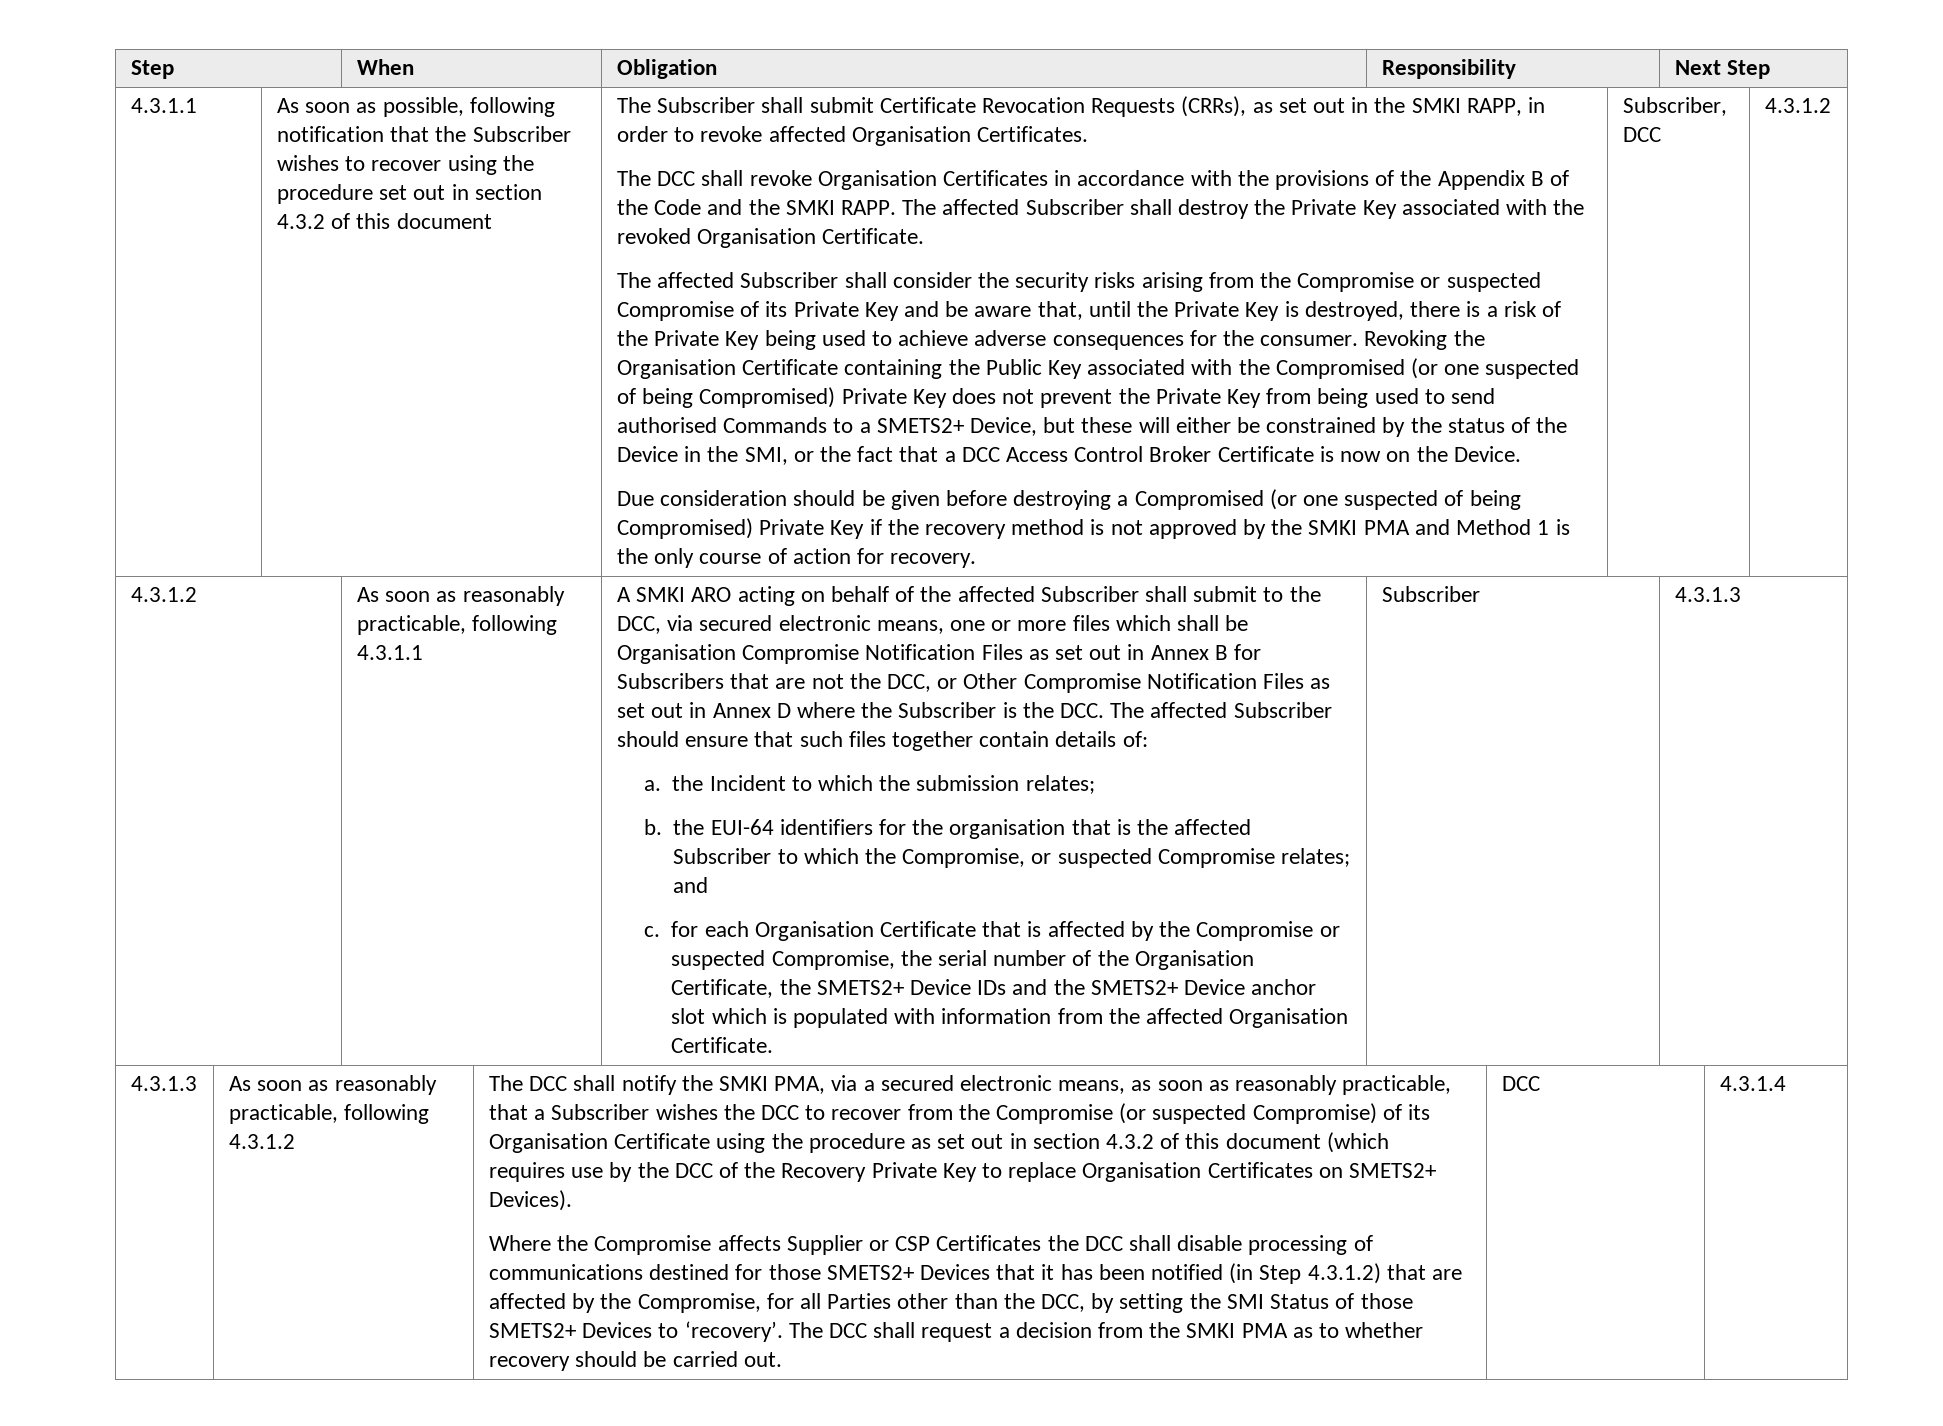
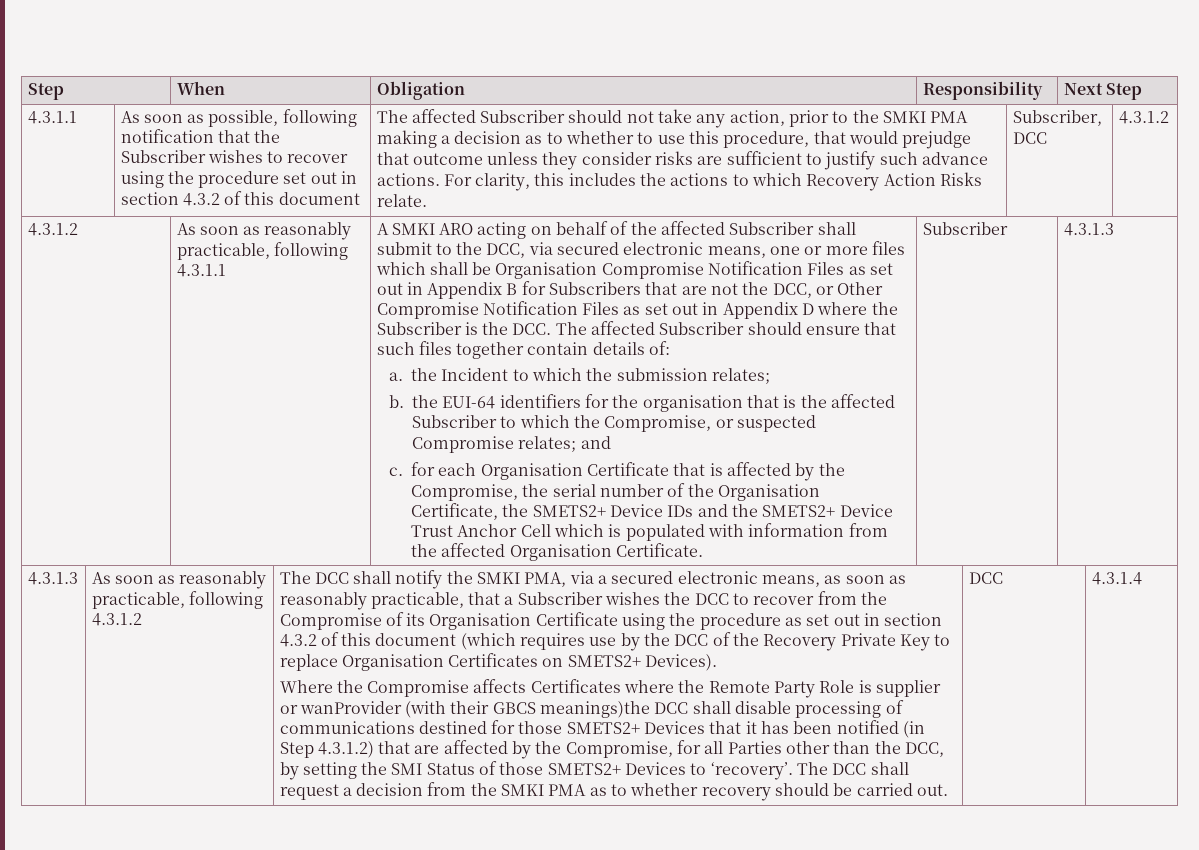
- The Subscriber shall submit Certificate Revocation Requests (CRRs), as set out in the SMKI RAPP, in order to revoke affected Organisation Certificates.
- The DCC shall revoke Organisation Certificates in accordance with the provisions of the Appendix B of the Code and the SMKI RAPP. The affected Subscriber shall destroy the Private Key associated with the revoked Organisation Certificate.
- The affected Subscriber shall consider the security risks arising from the Compromise or suspected Compromise of its Private Key and be aware that, until the Private Key is destroyed, there is a risk of the Private Key being used to achieve adverse consequences for the consumer. Revoking the Organisation Certificate containing the Public Key associated with the Compromised (or one suspected of being Compromised) Private Key does not prevent the Private Key from being used to send authorised Commands to a SMETS2+ Device, but these will either be constrained by the status of the Device in the SMI, or the fact that a DCC Access Control Broker Certificate is now on the Device.
- Due consideration should be given before destroying a Compromised (or one suspected of being Compromised) Private Key if the recovery method is not approved by the SMKI PMA and Method 1 is the only course of action for recovery.
+ The affected Subscriber should not take any action, prior to the SMKI PMA making a decision as to whether to use this procedure, that would prejudge that outcome unless they consider risks are sufficient to justify such advance actions. For clarity, this includes the actions to which Recovery Action Risks relate.
- A SMKI ARO acting on behalf of the affected Subscriber shall submit to the DCC, via secured electronic means, one or more files which shall be Organisation Compromise Notification Files as set out in Annex B for Subscribers that are not the DCC, or Other Compromise Notification Files as set out in Annex D where the Subscriber is the DCC. The affected Subscriber should ensure that such files together contain details of:
+ A SMKI ARO acting on behalf of the affected Subscriber shall submit to the DCC, via secured electronic means, one or more files which shall be Organisation Compromise Notification Files as set out in Appendix B for Subscribers that are not the DCC, or Other Compromise Notification Files as set out in Appendix D where the Subscriber is the DCC. The affected Subscriber should ensure that such files together contain details of:
- c. for each Organisation Certificate that is affected by the Compromise or suspected Compromise, the serial number of the Organisation Certificate, the SMETS2+ Device IDs and the SMETS2+ Device anchor slot which is populated with information from the affected Organisation Certificate.
+ c. for each Organisation Certificate that is affected by the Compromise, the serial number of the Organisation Certificate, the SMETS2+ Device IDs and the SMETS2+ Device Trust Anchor Cell which is populated with information from the affected Organisation Certificate.
- The DCC shall notify the SMKI PMA, via a secured electronic means, as soon as reasonably practicable, that a Subscriber wishes the DCC to recover from the Compromise (or suspected Compromise) of its Organisation Certificate using the procedure as set out in section 4.3.2 of this document (which requires use by the DCC of the Recovery Private Key to replace Organisation Certificates on SMETS2+ Devices).
+ The DCC shall notify the SMKI PMA, via a secured electronic means, as soon as reasonably practicable, that a Subscriber wishes the DCC to recover from the Compromise of its Organisation Certificate using the procedure as set out in section 4.3.2 of this document (which requires use by the DCC of the Recovery Private Key to replace Organisation Certificates on SMETS2+ Devices).
- Where the Compromise affects Supplier or CSP Certificates the DCC shall disable processing of communications destined for those SMETS2+ Devices that it has been notified (in Step 4.3.1.2) that are affected by the Compromise, for all Parties other than the DCC, by setting the SMI Status of those SMETS2+ Devices to ‘recovery’.
+ Where the Compromise affects Certificates where the Remote Party Role is supplier or wanProvider (with their GBCS meanings)the DCC shall disable processing of communications destined for those SMETS2+ Devices that it has been notified (in Step 4.3.1.2) that are affected by the Compromise, for all Parties other than the DCC, by setting the SMI Status of those SMETS2+ Devices to ‘recovery’.

